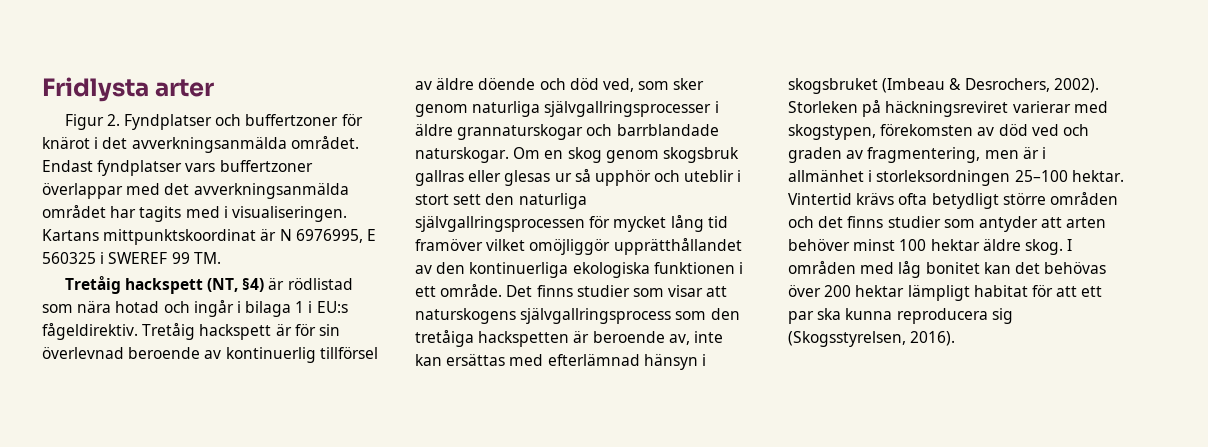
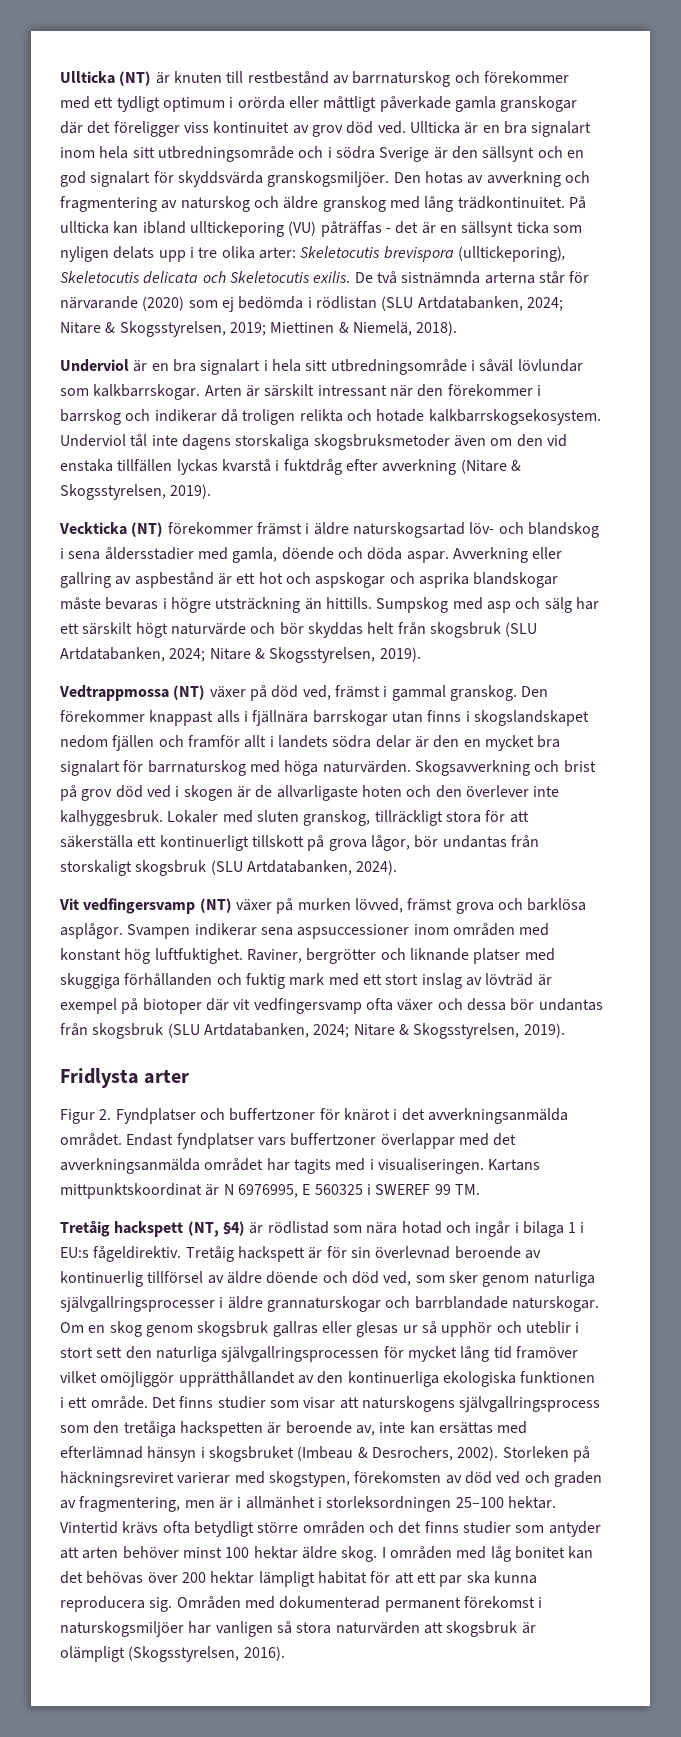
+ Ullticka (NT) är knuten till restbestånd av barrnaturskog och förekommer med ett tydligt optimum i orörda eller måttligt påverkade gamla granskogar där det föreligger viss kontinuitet av grov död ved. Ullticka är en bra signalart inom hela sitt utbredningsområde och i södra Sverige är den sällsynt och en god signalart för skyddsvärda granskogsmiljöer. Den hotas av avverkning och fragmentering av naturskog och äldre granskog med lång trädkontinuitet. På ullticka kan ibland ulltickeporing (VU) påträffas - det är en sällsynt ticka som nyligen delats upp i tre olika arter: Skeletocutis brevispora (ulltickeporing), Skeletocutis delicata och Skeletocutis exilis. De två sistnämnda arterna står för närvarande (2020) som ej bedömda i rödlistan (SLU Artdatabanken, 2024; Nitare & Skogsstyrelsen, 2019; Miettinen & Niemelä, 2018).
+ Underviol är en bra signalart i hela sitt utbredningsområde i såväl lövlundar som kalkbarrskogar. Arten är särskilt intressant när den förekommer i barrskog och indikerar då troligen relikta och hotade kalkbarrskogsekosystem. Underviol tål inte dagens storskaliga skogsbruksmetoder även om den vid enstaka tillfällen lyckas kvarstå i fuktdråg efter avverkning (Nitare & Skogsstyrelsen, 2019).
+ Veckticka (NT) förekommer främst i äldre naturskogsartad löv- och blandskog i sena åldersstadier med gamla, döende och döda aspar. Avverkning eller gallring av aspbestånd är ett hot och aspskogar och asprika blandskogar måste bevaras i högre utsträckning än hittills. Sumpskog med asp och sälg har ett särskilt högt naturvärde och bör skyddas helt från skogsbruk (SLU Artdatabanken, 2024; Nitare & Skogsstyrelsen, 2019).
+ Vedtrappmossa (NT) växer på död ved, främst i gammal granskog. Den förekommer knappast alls i fjällnära barrskogar utan finns i skogslandskapet nedom fjällen och framför allt i landets södra delar är den en mycket bra signalart för barrnaturskog med höga naturvärden. Skogsavverkning och brist på grov död ved i skogen är de allvarligaste hoten och den överlever inte kalhyggesbruk. Lokaler med sluten granskog, tillräckligt stora för att säkerställa ett kontinuerligt tillskott på grova lågor, bör undantas från storskaligt skogsbruk (SLU Artdatabanken, 2024).
+ Vit vedfingersvamp (NT) växer på murken lövved, främst grova och barklösa asplågor. Svampen indikerar sena aspsuccessioner inom områden med konstant hög luftfuktighet. Raviner, bergrötter och liknande platser med skuggiga förhållanden och fuktig mark med ett stort inslag av lövträd är exempel på biotoper där vit vedfingersvamp ofta växer och dessa bör undantas från skogsbruk (SLU Artdatabanken, 2024; Nitare & Skogsstyrelsen, 2019).
- I områden med låg bonitet kan det behövas över 200 hektar lämpligt habitat för att ett par ska kunna reproducera sig (Skogsstyrelsen, 2016).
+ I områden med låg bonitet kan det behövas över 200 hektar lämpligt habitat för att ett par ska kunna reproducera sig. Områden med dokumenterad permanent förekomst i naturskogsmiljöer har vanligen så stora naturvärden att skogsbruk är olämpligt (Skogsstyrelsen, 2016).

